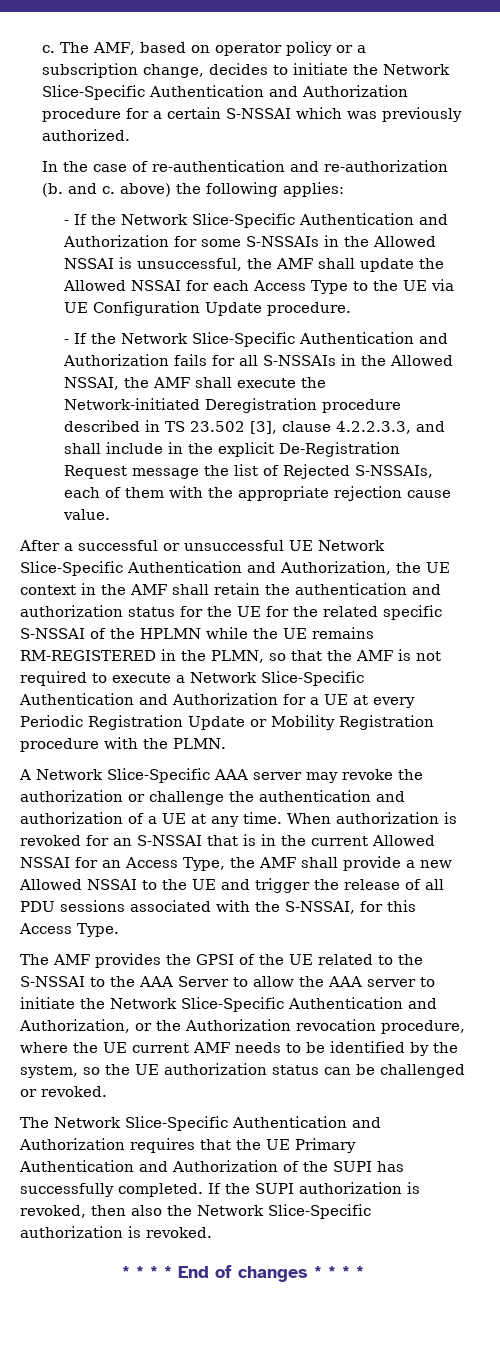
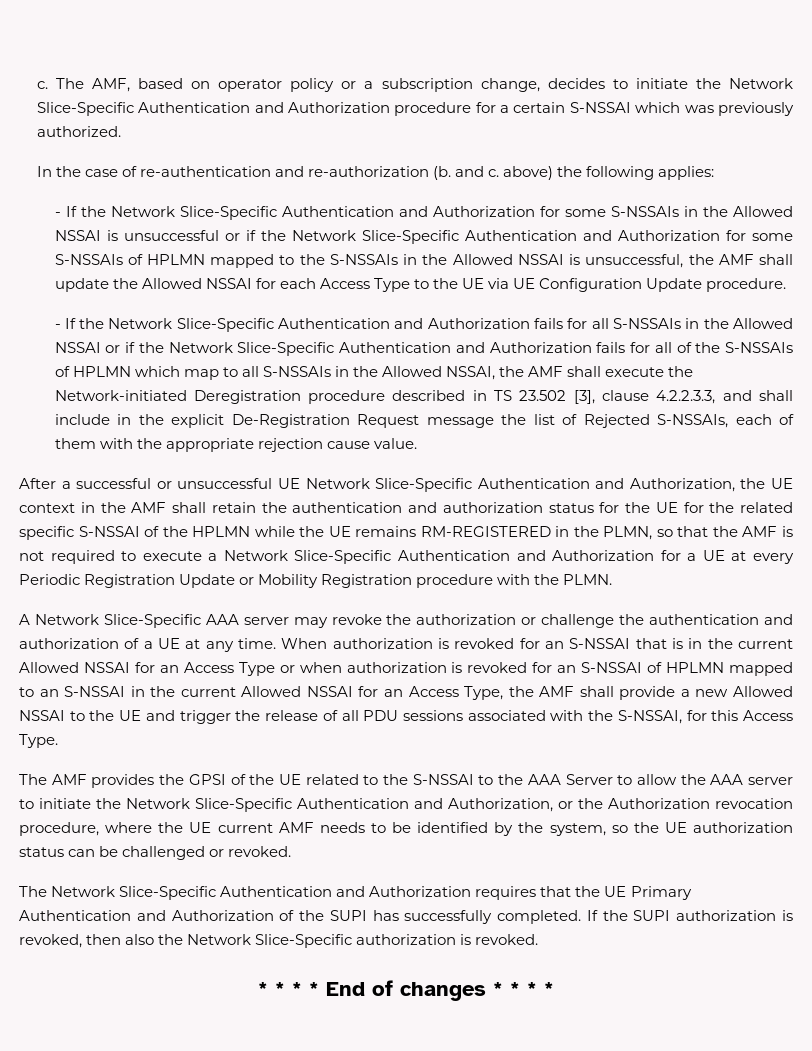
- - If the Network Slice-Specific Authentication and Authorization for some S-NSSAIs in the Allowed NSSAI is unsuccessful, the AMF shall update the Allowed NSSAI for each Access Type to the UE via UE Configuration Update procedure.
+ - If the Network Slice-Specific Authentication and Authorization for some S-NSSAIs in the Allowed NSSAI is unsuccessful or if the Network Slice-Specific Authentication and Authorization for some S-NSSAIs of HPLMN mapped to the S-NSSAIs in the Allowed NSSAI is unsuccessful, the AMF shall update the Allowed NSSAI for each Access Type to the UE via UE Configuration Update procedure.
- - If the Network Slice-Specific Authentication and Authorization fails for all S-NSSAIs in the Allowed NSSAI, the AMF shall execute the Network-initiated Deregistration procedure described in TS 23.502 [3], clause 4.2.2.3.3, and shall include in the explicit De-Registration Request message the list of Rejected S-NSSAIs, each of them with the appropriate rejection cause value.
+ - If the Network Slice-Specific Authentication and Authorization fails for all S-NSSAIs in the Allowed NSSAI or if the Network Slice-Specific Authentication and Authorization fails for all of the S-NSSAIs of HPLMN which map to all S-NSSAIs in the Allowed NSSAI, the AMF shall execute the Network-initiated Deregistration procedure described in TS 23.502 [3], clause 4.2.2.3.3, and shall include in the explicit De-Registration Request message the list of Rejected S-NSSAIs, each of them with the appropriate rejection cause value.
- When authorization is revoked for an S-NSSAI that is in the current Allowed NSSAI for an Access Type, the AMF shall provide a new Allowed NSSAI to the UE and trigger the release of all PDU sessions associated with the S-NSSAI, for this Access Type.
+ When authorization is revoked for an S-NSSAI that is in the current Allowed NSSAI for an Access Type or when authorization is revoked for an S-NSSAI of HPLMN mapped to an S-NSSAI in the current Allowed NSSAI for an Access Type, the AMF shall provide a new Allowed NSSAI to the UE and trigger the release of all PDU sessions associated with the S-NSSAI, for this Access Type.

